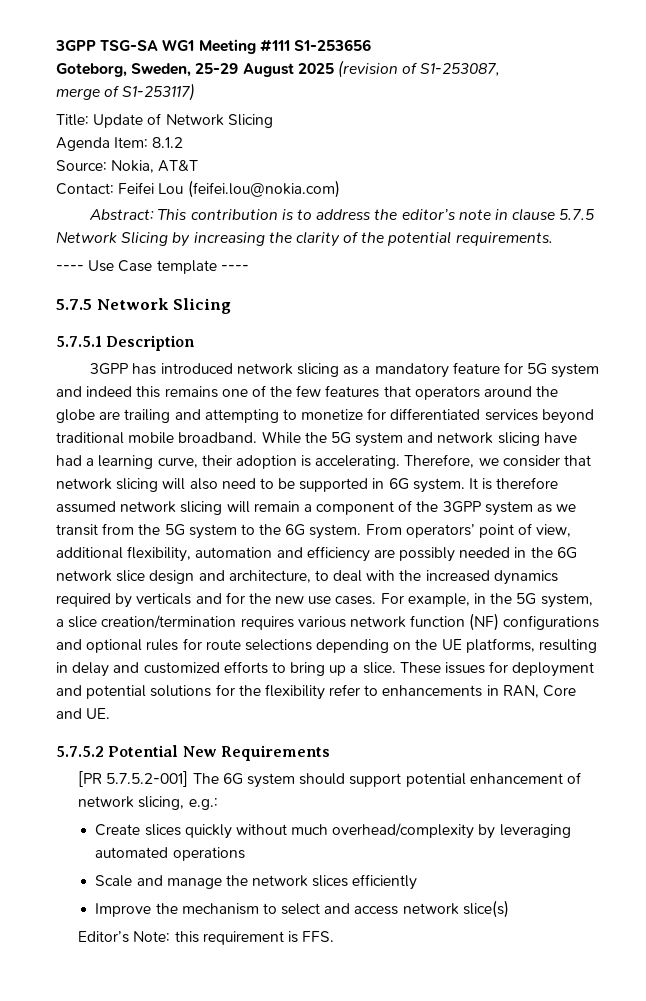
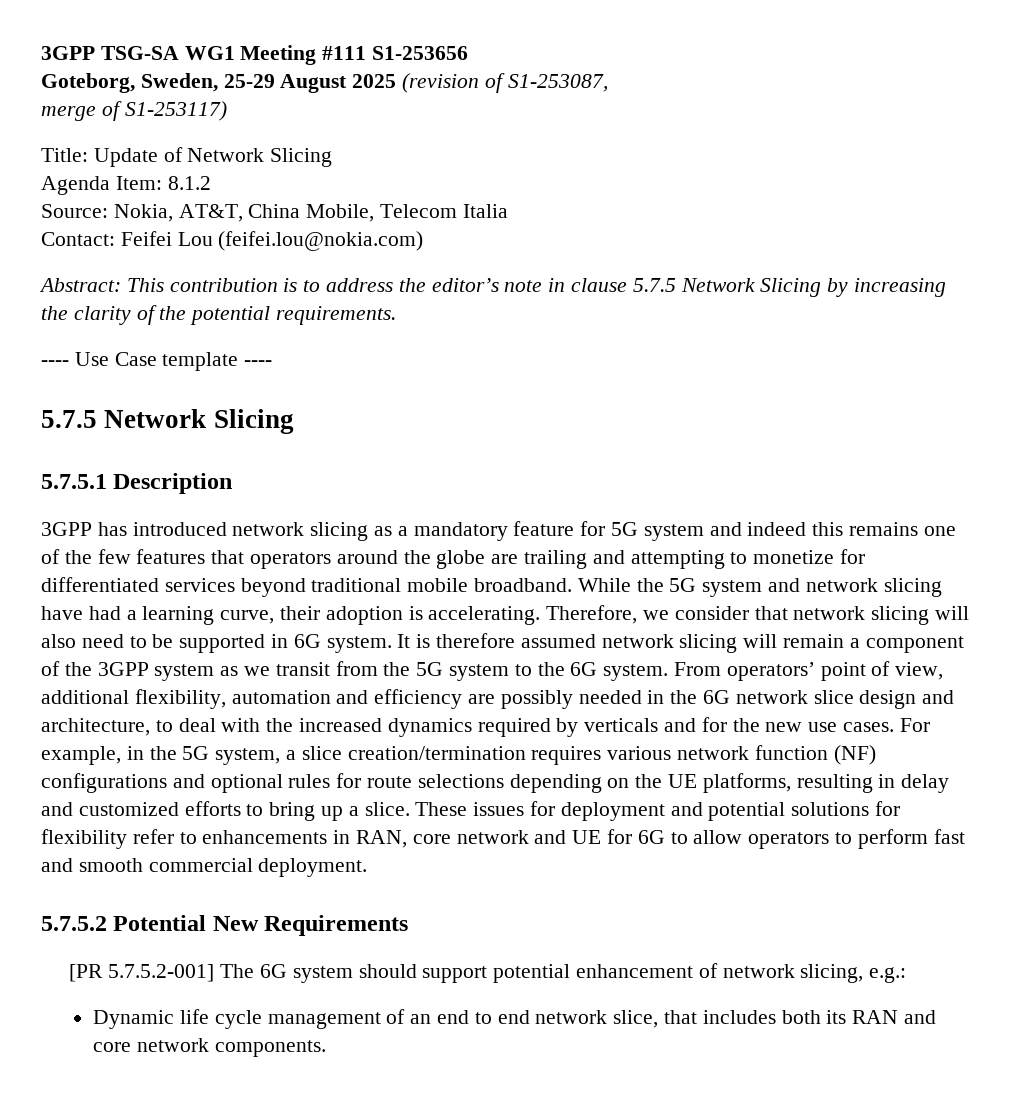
- Source: Nokia, AT&T
+ Source: Nokia, AT&T, China Mobile, Telecom Italia
- These issues for deployment and potential solutions for the flexibility refer to enhancements in RAN, Core and UE.
+ These issues for deployment and potential solutions for flexibility refer to enhancements in RAN, core network and UE for 6G to allow operators to perform fast and smooth commercial deployment.
- Create slices quickly without much overhead/complexity by leveraging automated operations
- Scale and manage the network slices efficiently
- Improve the mechanism to select and access network slice(s)
- Editor’s Note: this requirement is FFS.
+ Dynamic life cycle management of an end to end network slice, that includes both its RAN and core network components.

